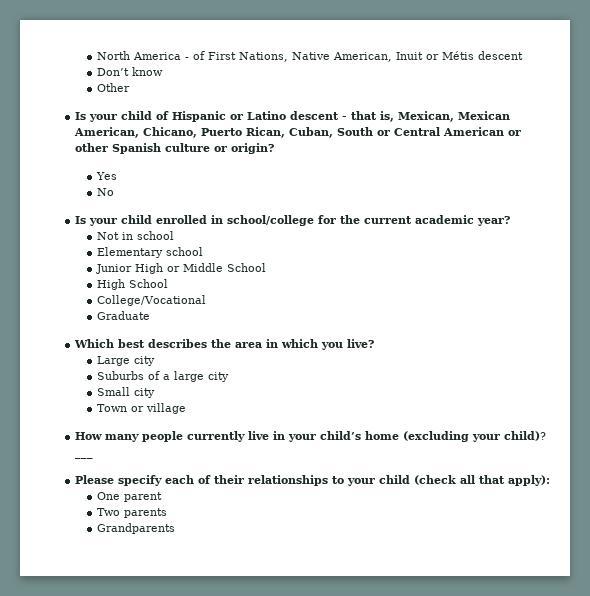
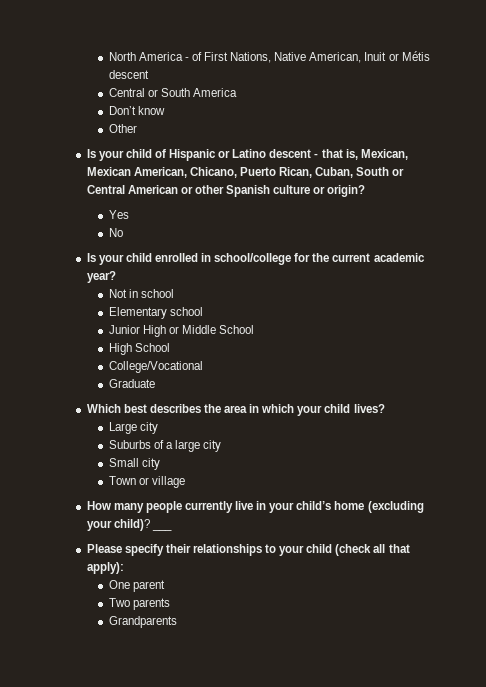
+ Central or South America
- Which best describes the area in which you live?
+ Which best describes the area in which your child lives?
- Please specify each of their relationships to your child (check all that apply):
+ Please specify their relationships to your child (check all that apply):

